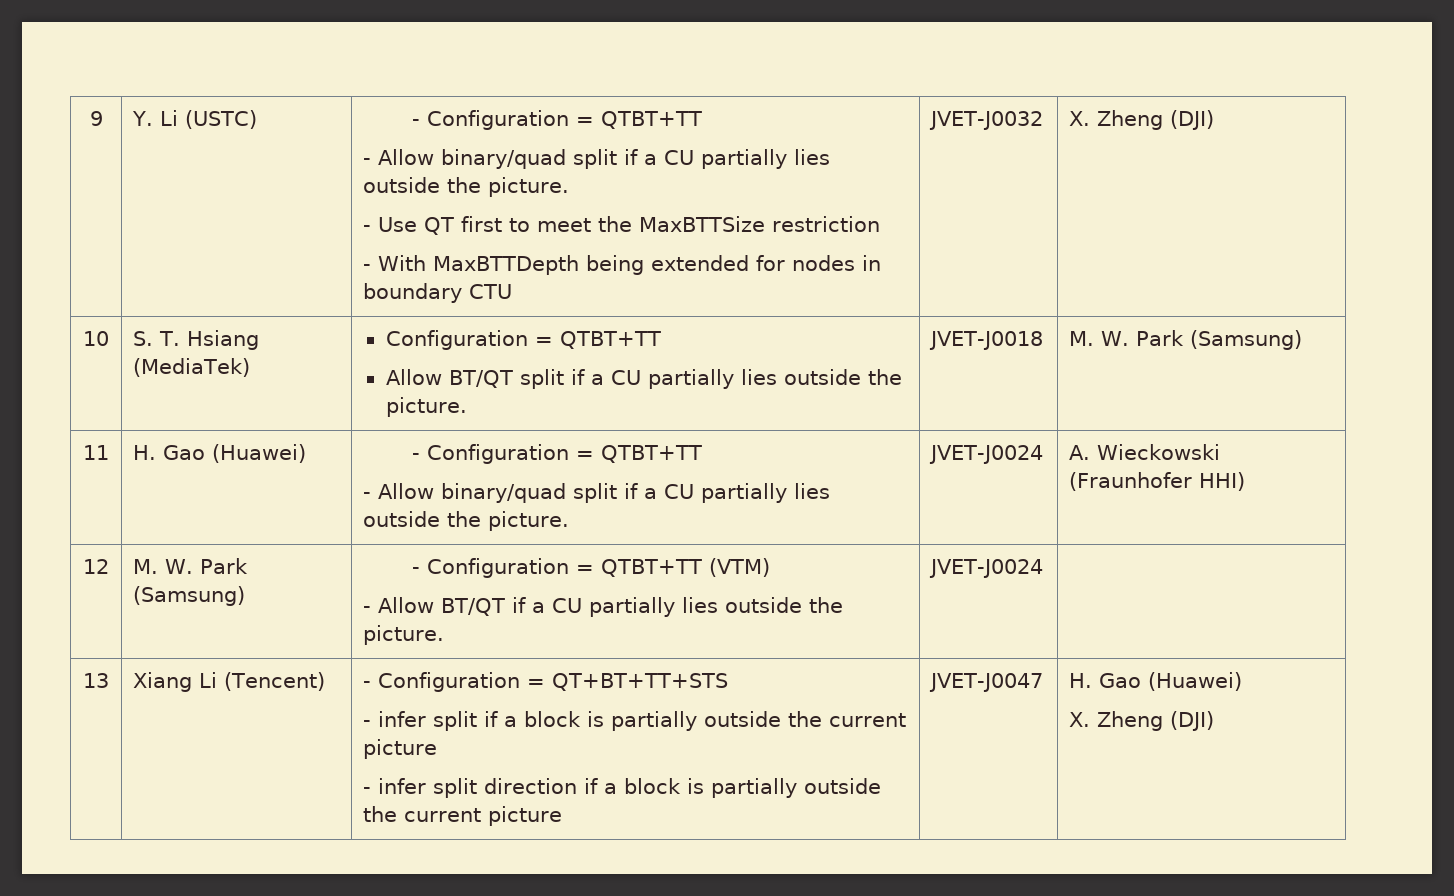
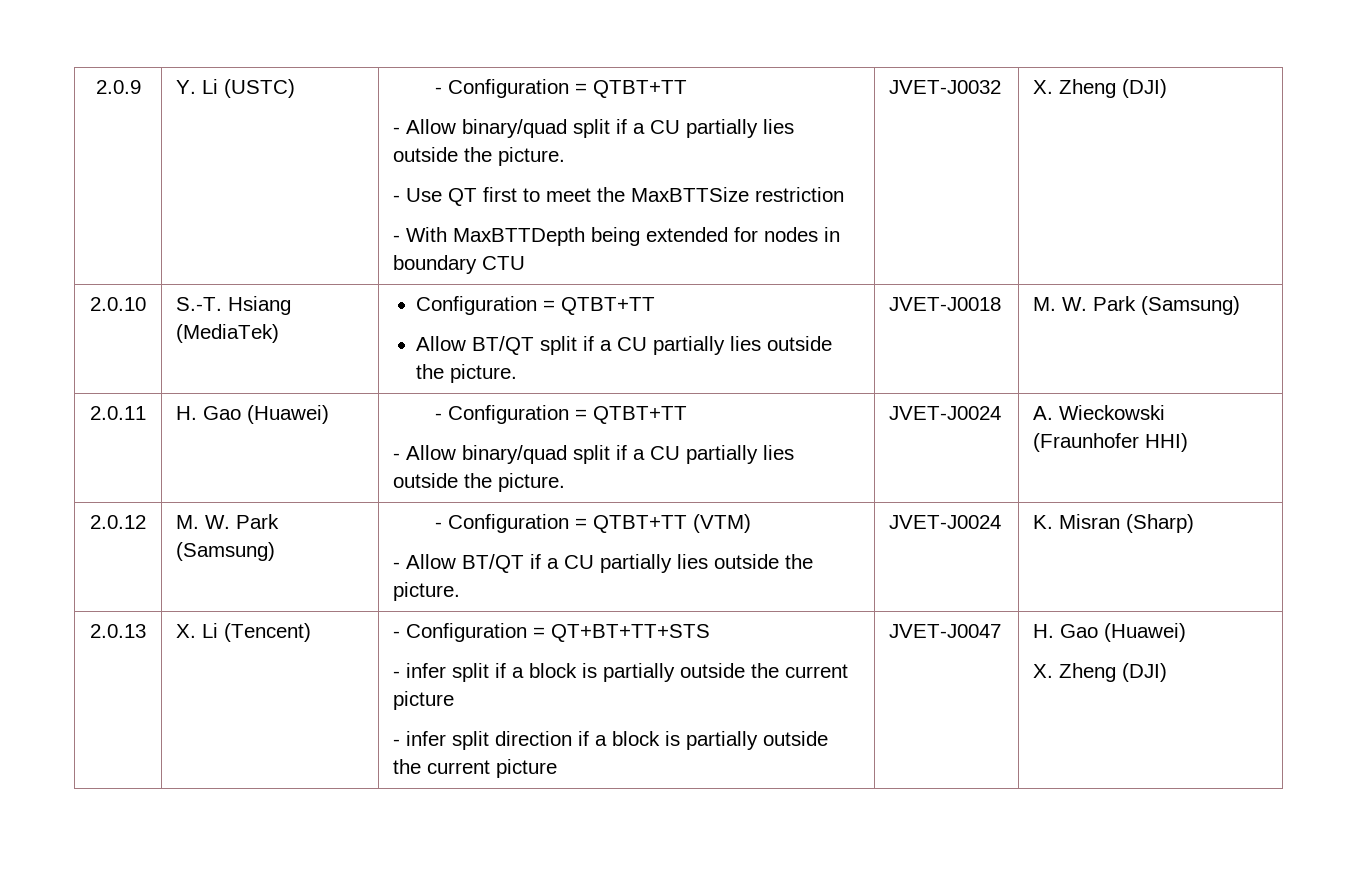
- 9
+ 2.0.9
- 10 | S. T. Hsiang (MediaTek) | Configuration = QTBT+TT
+ 2.0.10 | S.-T. Hsiang (MediaTek) | Configuration = QTBT+TT
- 11 | H. Gao (Huawei) | - Configuration = QTBT+TT
+ 2.0.11 | H. Gao (Huawei) | - Configuration = QTBT+TT
- 12 | M. W. Park (Samsung) | - Configuration = QTBT+TT (VTM)
- - Allow BT/QT if a CU partially lies outside the picture. | JVET-J0024 |
- 13 | Xiang Li (Tencent) | - Configuration = QT+BT+TT+STS
+ 2.0.12 | M. W. Park (Samsung) | - Configuration = QTBT+TT (VTM)
+ - Allow BT/QT if a CU partially lies outside the picture. | JVET-J0024 | K. Misran (Sharp)
+ 2.0.13 | X. Li (Tencent) | - Configuration = QT+BT+TT+STS

